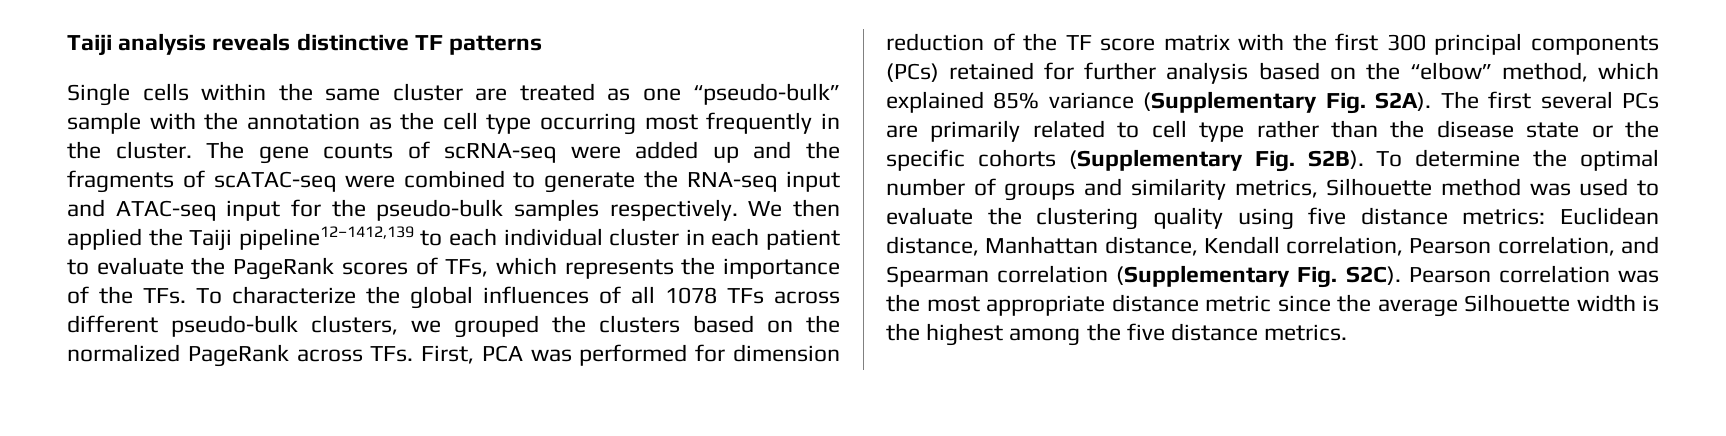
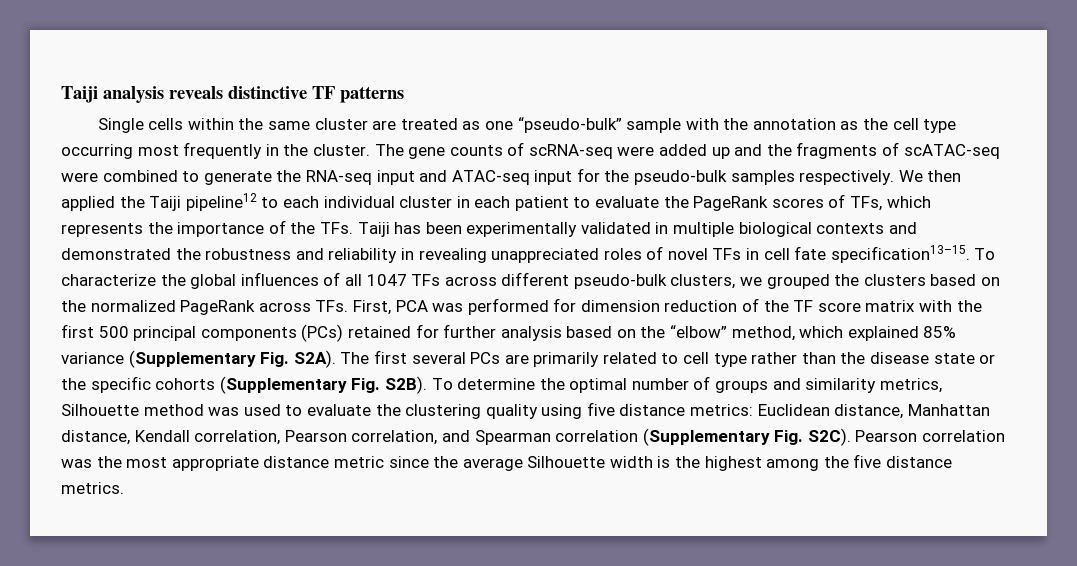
- We then applied the Taiji pipeline12–1412,139 to each individual cluster in each patient to evaluate the PageRank scores of TFs, which represents the importance of the TFs. To characterize the global influences of all 1078 TFs across different pseudo-bulk clusters, we grouped the clusters based on the normalized PageRank across TFs. First, PCA was performed for dimension reduction of the TF score matrix with the first 300 principal components (PCs) retained for further analysis based on the “elbow” method, which explained 85% variance (Supplementary Fig. S2A).
+ We then applied the Taiji pipeline12 to each individual cluster in each patient to evaluate the PageRank scores of TFs, which represents the importance of the TFs. Taiji has been experimentally validated in multiple biological contexts and demonstrated the robustness and reliability in revealing unappreciated roles of novel TFs in cell fate specification13–15. To characterize the global influences of all 1047 TFs across different pseudo-bulk clusters, we grouped the clusters based on the normalized PageRank across TFs. First, PCA was performed for dimension reduction of the TF score matrix with the first 500 principal components (PCs) retained for further analysis based on the “elbow” method, which explained 85% variance (Supplementary Fig. S2A).

